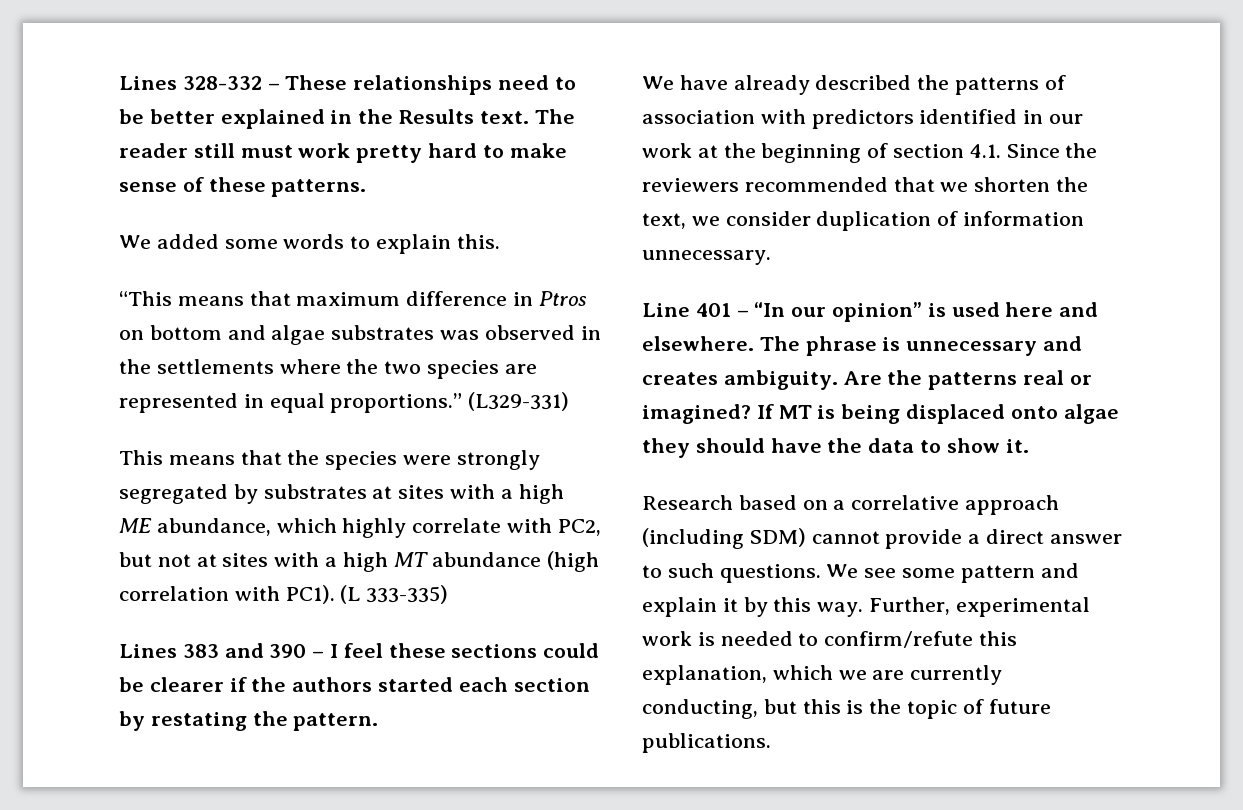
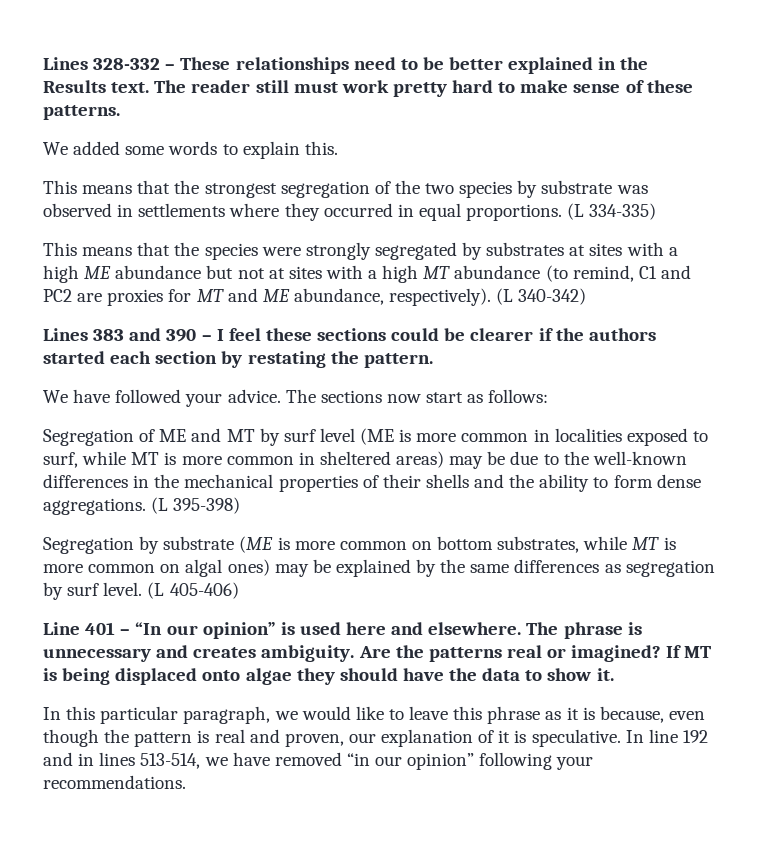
- “This means that maximum difference in Ptros on bottom and algae substrates was observed in the settlements where the two species are represented in equal proportions.” (L329-331)
+ This means that the strongest segregation of the two species by substrate was observed in settlements where they occurred in equal proportions. (L 334-335)
- This means that the species were strongly segregated by substrates at sites with a high ME abundance, which highly correlate with PC2, but not at sites with a high MT abundance (high correlation with PC1). (L 333-335)
+ This means that the species were strongly segregated by substrates at sites with a high ME abundance but not at sites with a high MT abundance (to remind, C1 and PC2 are proxies for MT and ME abundance, respectively). (L 340-342)
- We have already described the patterns of association with predictors identified in our work at the beginning of section 4.1. Since the reviewers recommended that we shorten the text, we consider duplication of information unnecessary.
+ We have followed your advice. The sections now start as follows:
+ Segregation of ME and MT by surf level (ME is more common in localities exposed to surf, while MT is more common in sheltered areas) may be due to the well-known differences in the mechanical properties of their shells and the ability to form dense aggregations. (L 395-398)
+ Segregation by substrate (ME is more common on bottom substrates, while MT is more common on algal ones) may be explained by the same differences as segregation by surf level. (L 405-406)
- Research based on a correlative approach (including SDM) cannot provide a direct answer to such questions. We see some pattern and explain it by this way. Further, experimental work is needed to confirm/refute this explanation, which we are currently conducting, but this is the topic of future publications.
+ In this particular paragraph, we would like to leave this phrase as it is because, even though the pattern is real and proven, our explanation of it is speculative. In line 192 and in lines 513-514, we have removed “in our opinion” following your recommendations.

